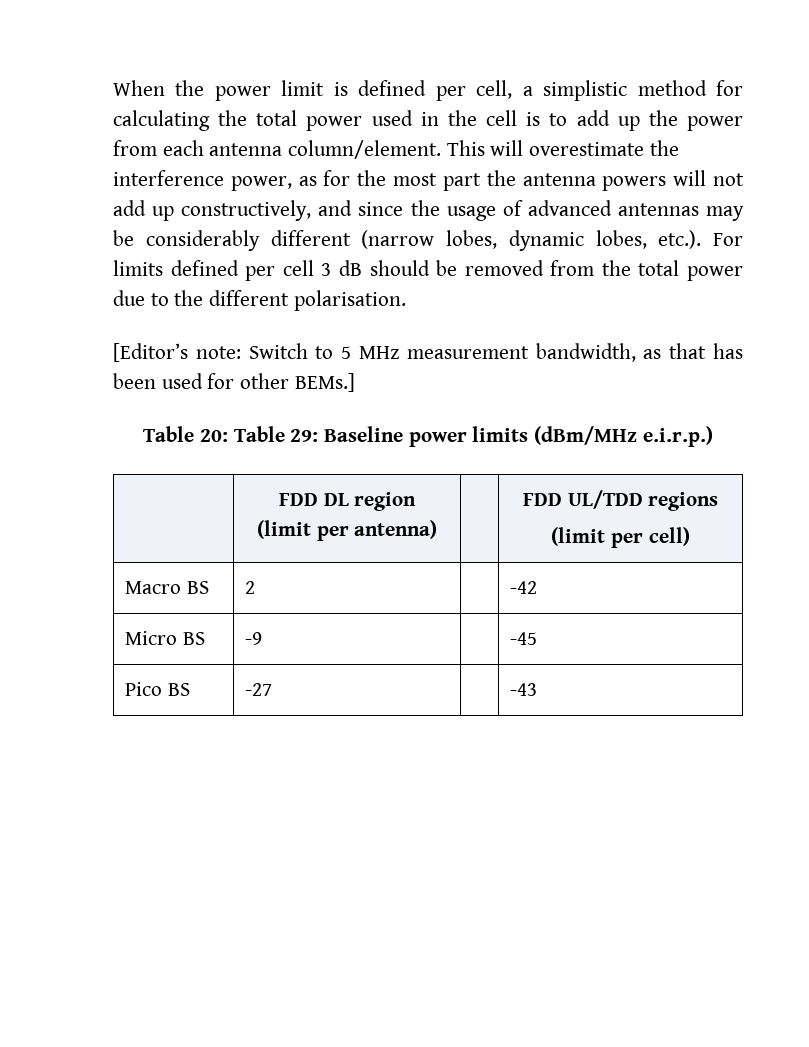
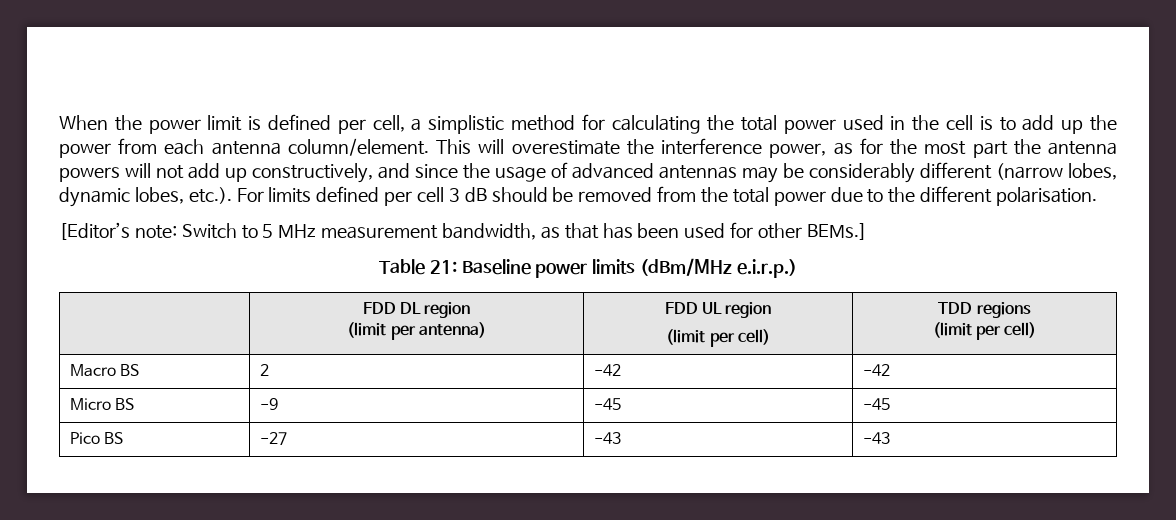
- Table 20: Table 29: Baseline power limits (dBm/MHz e.i.r.p.)
+ Table 21: Baseline power limits (dBm/MHz e.i.r.p.)
  | FDD DL region
- (limit per antenna) | | FDD UL/TDD regions
+ (limit per antenna) | FDD UL region
+ (limit per cell) | TDD regions
- Macro BS | 2 | | -42
+ Macro BS | 2 | -42 | -42
- Micro BS | -9 | | -45
+ Micro BS | -9 | -45 | -45
- Pico BS | -27 | | -43
+ Pico BS | -27 | -43 | -43

